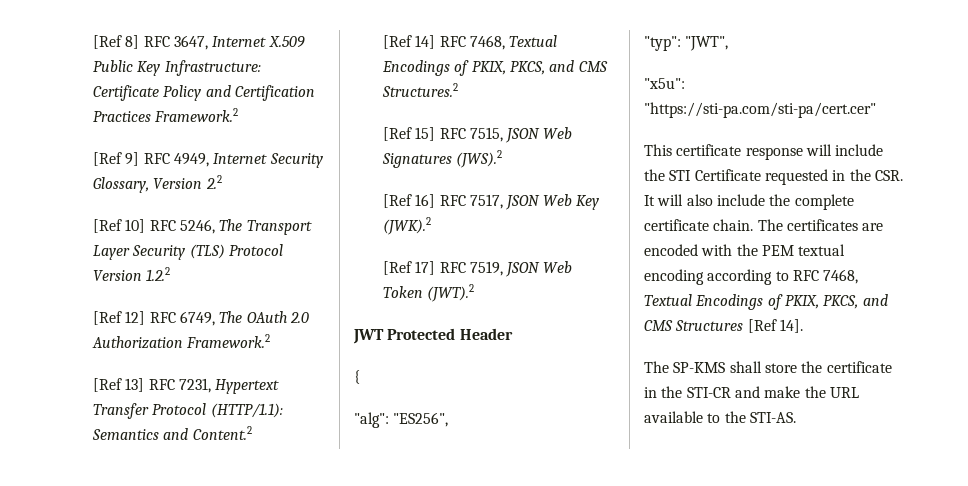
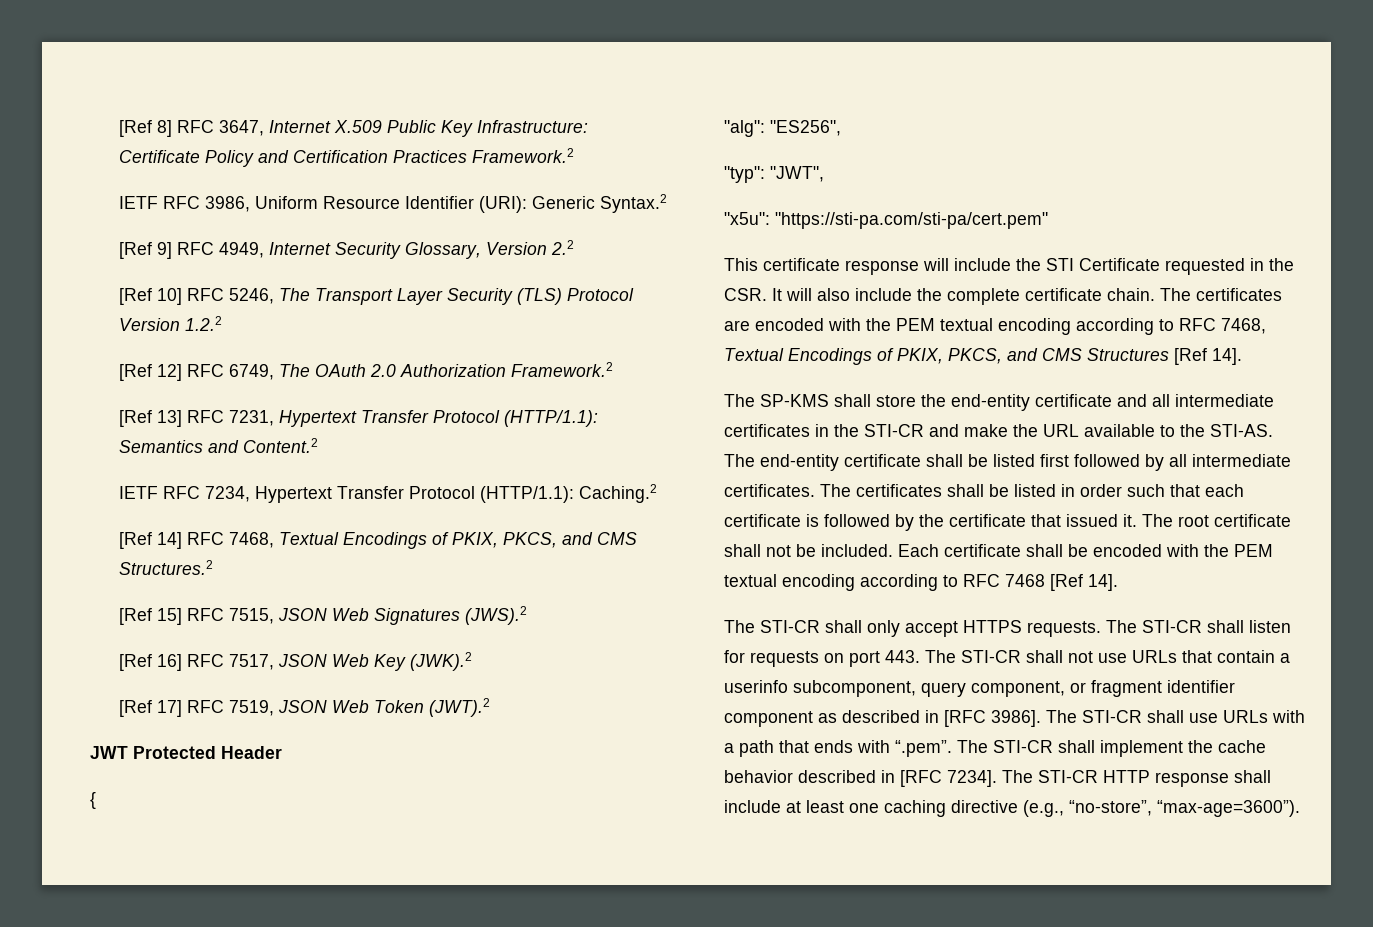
+ IETF RFC 3986, Uniform Resource Identifier (URI): Generic Syntax.2
+ IETF RFC 7234, Hypertext Transfer Protocol (HTTP/1.1): Caching.2
- "x5u": "https://sti-pa.com/sti-pa/cert.cer"
+ "x5u": "https://sti-pa.com/sti-pa/cert.pem"
- The SP-KMS shall store the certificate in the STI-CR and make the URL available to the STI-AS.
+ The SP-KMS shall store the end-entity certificate and all intermediate certificates in the STI-CR and make the URL available to the STI-AS.
+ The end-entity certificate shall be listed first followed by all intermediate certificates. The certificates shall be listed in order such that each certificate is followed by the certificate that issued it. The root certificate shall not be included. Each certificate shall be encoded with the PEM textual encoding according to RFC 7468 [Ref 14].
+ The STI-CR shall only accept HTTPS requests. The STI-CR shall listen for requests on port 443. The STI-CR shall not use URLs that contain a userinfo subcomponent, query component, or fragment identifier component as described in [RFC 3986]. The STI-CR shall use URLs with a path that ends with “.pem”. The STI-CR shall implement the cache behavior described in [RFC 7234]. The STI-CR HTTP response shall include at least one caching directive (e.g., “no-store”, “max-age=3600”).

